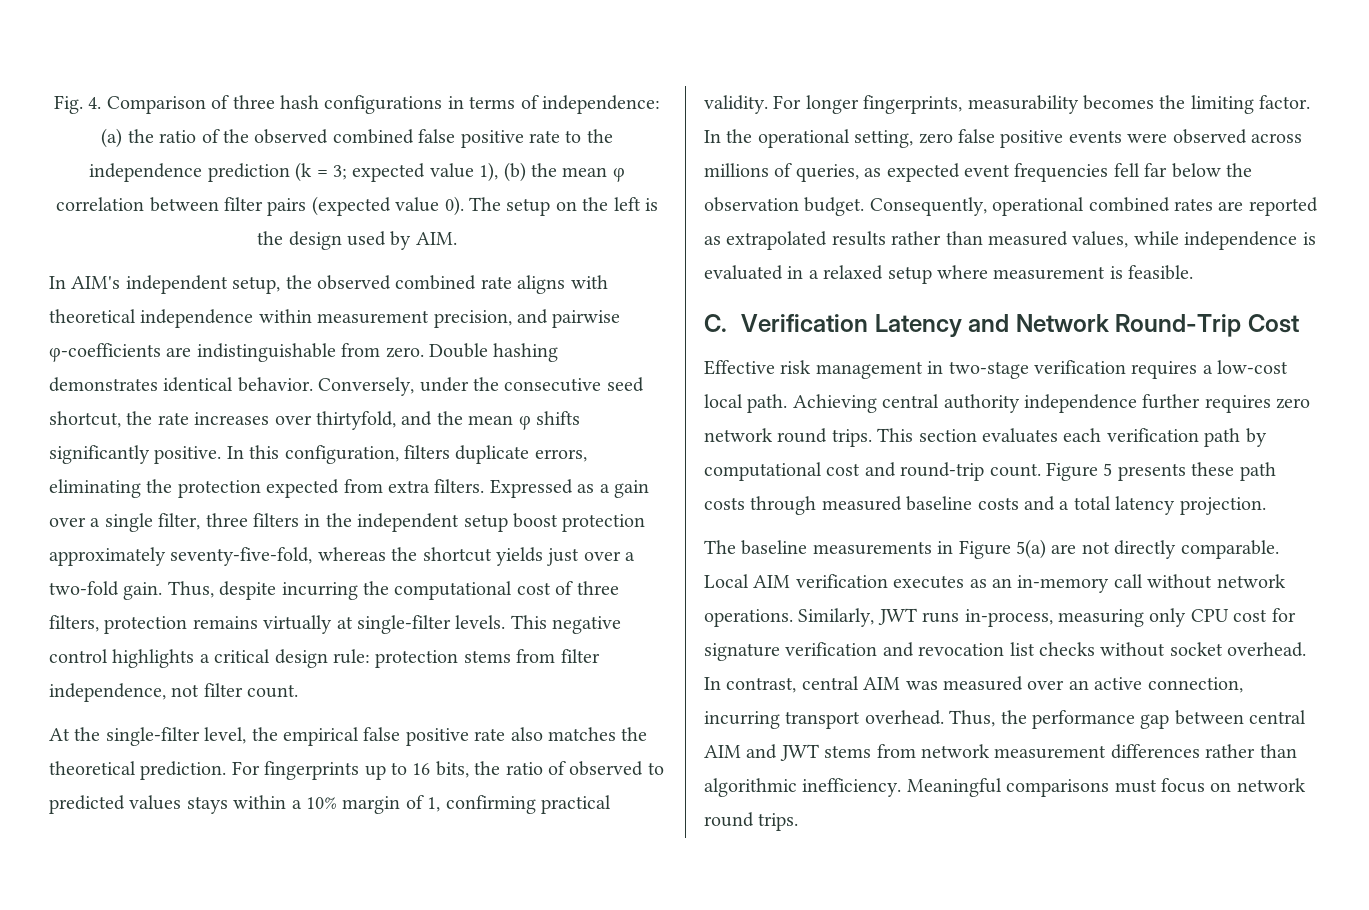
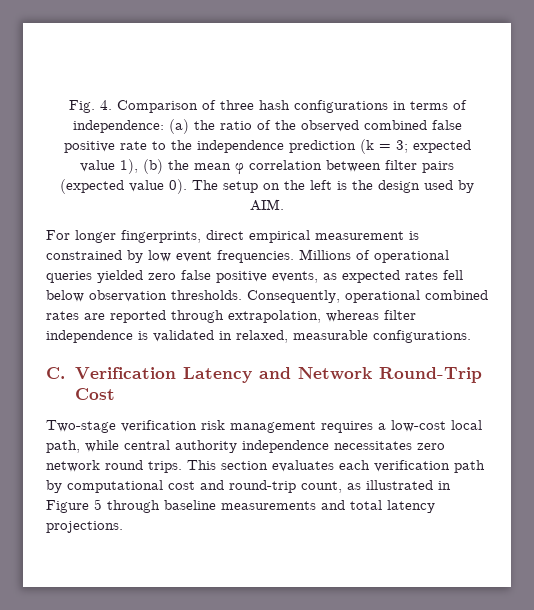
- In AIM's independent setup, the observed combined rate aligns with theoretical independence within measurement precision, and pairwise φ-coefficients are indistinguishable from zero. Double hashing demonstrates identical behavior. Conversely, under the consecutive seed shortcut, the rate increases over thirtyfold, and the mean φ shifts significantly positive. In this configuration, filters duplicate errors, eliminating the protection expected from extra filters. Expressed as a gain over a single filter, three filters in the independent setup boost protection approximately seventy-five-fold, whereas the shortcut yields just over a two-fold gain. Thus, despite incurring the computational cost of three filters, protection remains virtually at single-filter levels. This negative control highlights a critical design rule: protection stems from filter independence, not filter count.
- At the single-filter level, the empirical false positive rate also matches the theoretical prediction. For fingerprints up to 16 bits, the ratio of observed to predicted values stays within a 10% margin of 1, confirming practical validity. For longer fingerprints, measurability becomes the limiting factor. In the operational setting, zero false positive events were observed across millions of queries, as expected event frequencies fell far below the observation budget.
+ For longer fingerprints, direct empirical measurement is constrained by low event frequencies. Millions of operational queries yielded zero false positive events, as expected rates fell below observation thresholds.
- Consequently, operational combined rates are reported as extrapolated results rather than measured values, while independence is evaluated in a relaxed setup where measurement is feasible.
+ Consequently, operational combined rates are reported through extrapolation, whereas filter independence is validated in relaxed, measurable configurations.
- Effective risk management in two-stage verification requires a low-cost local path. Achieving central authority independence further requires zero network round trips.
+ Two-stage verification risk management requires a low-cost local path, while central authority independence necessitates zero network round trips.
- This section evaluates each verification path by computational cost and round-trip count. Figure 5 presents these path costs through measured baseline costs and a total latency projection.
- The baseline measurements in Figure 5(a) are not directly comparable. Local AIM verification executes as an in-memory call without network operations. Similarly, JWT runs in-process, measuring only CPU cost for signature verification and revocation list checks without socket overhead. In contrast, central AIM was measured over an active connection, incurring transport overhead. Thus, the performance gap between central AIM and JWT stems from network measurement differences rather than algorithmic inefficiency. Meaningful comparisons must focus on network round trips.
+ This section evaluates each verification path by computational cost and round-trip count, as illustrated in Figure 5 through baseline measurements and total latency projections.

